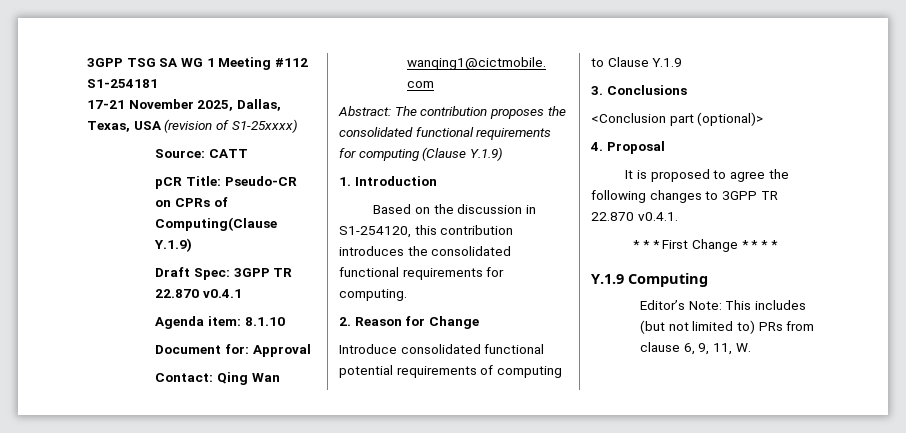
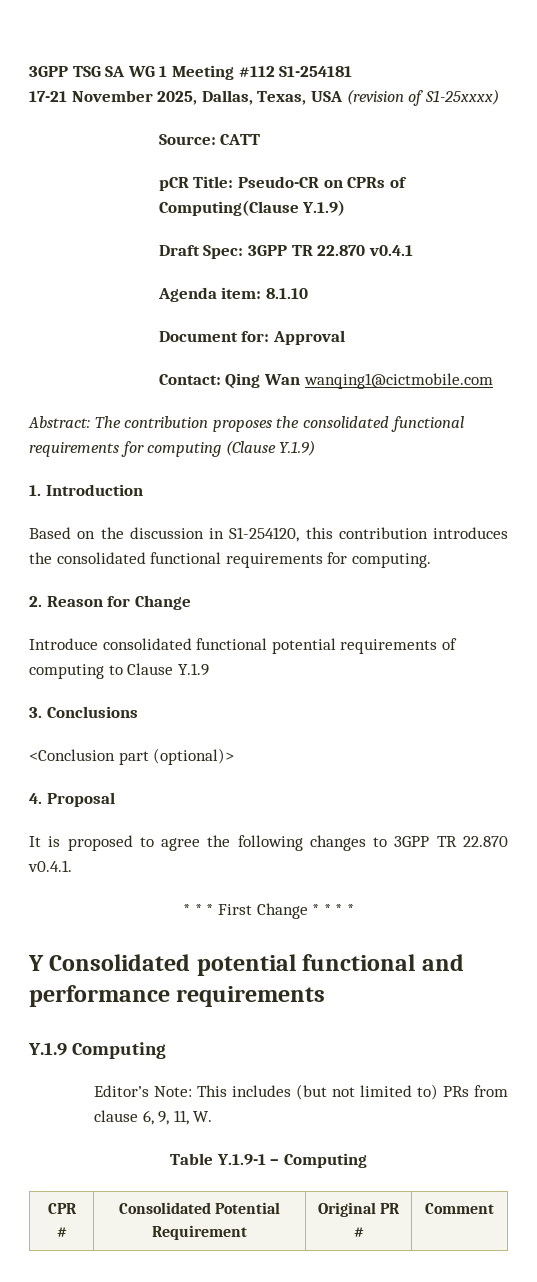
+ Y Consolidated potential functional and performance requirements
+ Table Y.1.9-1 – Computing
+ CPR # | Consolidated Potential Requirement | Original PR # | Comment

